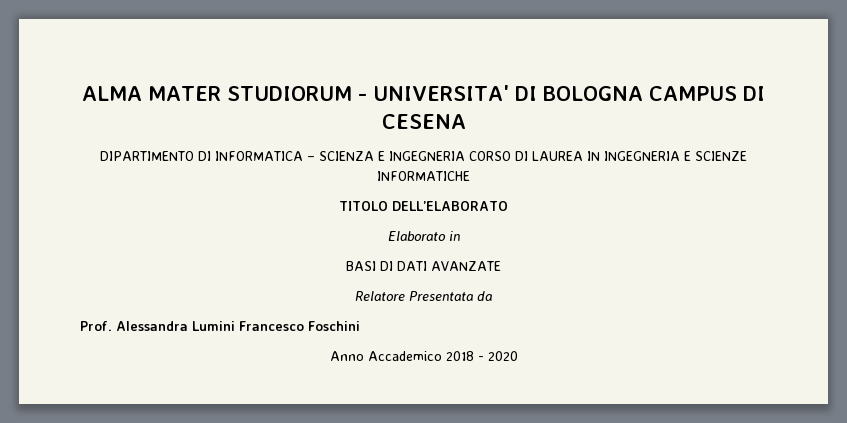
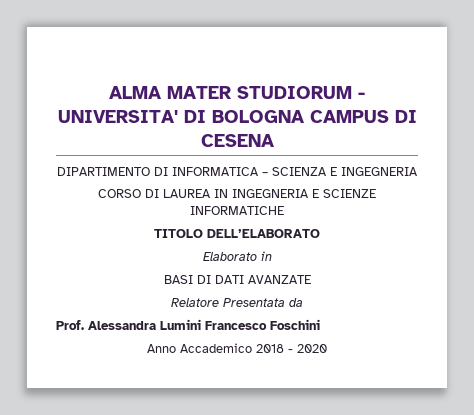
- DIPARTIMENTO DI INFORMATICA – SCIENZA E INGEGNERIA CORSO DI LAUREA IN INGEGNERIA E SCIENZE INFORMATICHE
+ DIPARTIMENTO DI INFORMATICA – SCIENZA E INGEGNERIA
+ CORSO DI LAUREA IN INGEGNERIA E SCIENZE INFORMATICHE

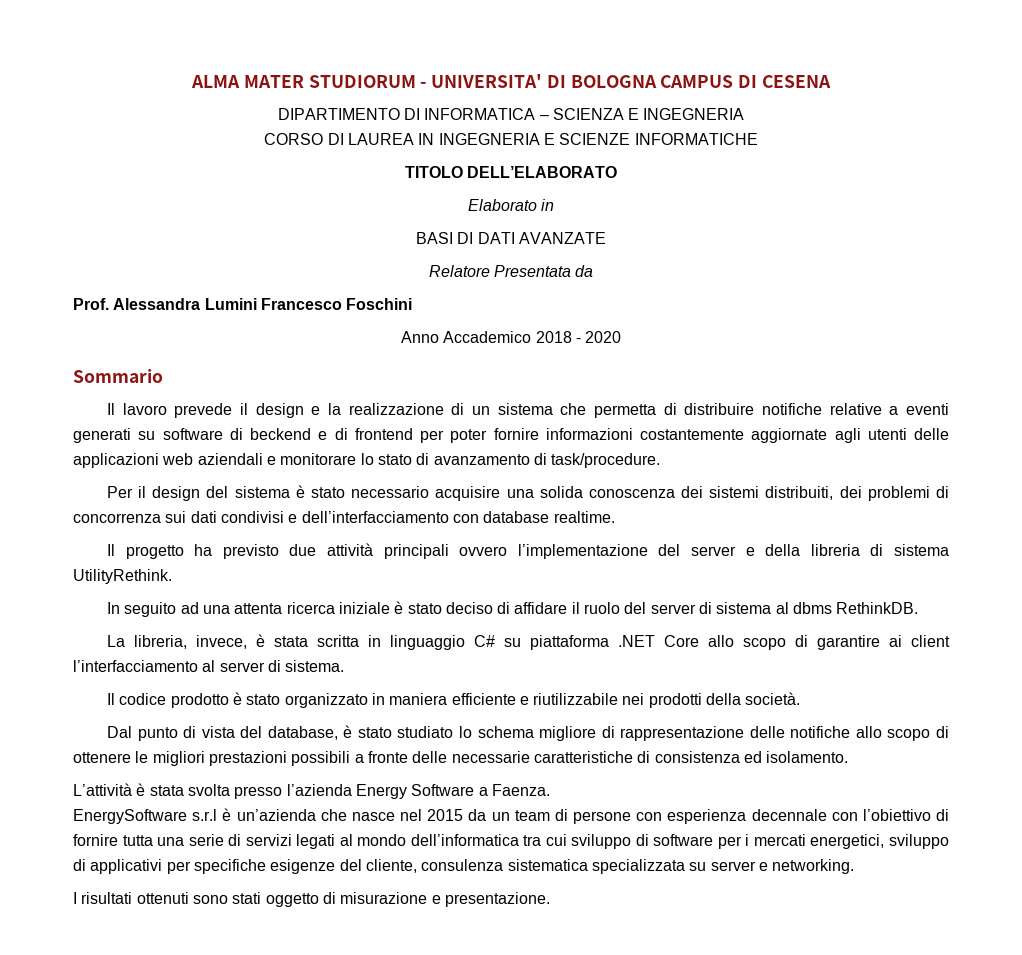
+ Sommario
+ Il lavoro prevede il design e la realizzazione di un sistema che permetta di distribuire notifiche relative a eventi generati su software di beckend e di frontend per poter fornire informazioni costantemente aggiornate agli utenti delle applicazioni web aziendali e monitorare lo stato di avanzamento di task/procedure.
+ Per il design del sistema è stato necessario acquisire una solida conoscenza dei sistemi distribuiti, dei problemi di concorrenza sui dati condivisi e dell’interfacciamento con database realtime.
+ Il progetto ha previsto due attività principali ovvero l’implementazione del server e della libreria di sistema UtilityRethink.
+ In seguito ad una attenta ricerca iniziale è stato deciso di affidare il ruolo del server di sistema al dbms RethinkDB.
+ La libreria, invece, è stata scritta in linguaggio C# su piattaforma .NET Core allo scopo di garantire ai client l’interfacciamento al server di sistema.
+ Il codice prodotto è stato organizzato in maniera efficiente e riutilizzabile nei prodotti della società.
+ Dal punto di vista del database, è stato studiato lo schema migliore di rappresentazione delle notifiche allo scopo di ottenere le migliori prestazioni possibili a fronte delle necessarie caratteristiche di consistenza ed isolamento.
+ L’attività è stata svolta presso l’azienda Energy Software a Faenza.
+ EnergySoftware s.r.l è un’azienda che nasce nel 2015 da un team di persone con esperienza decennale con l’obiettivo di fornire tutta una serie di servizi legati al mondo dell’informatica tra cui sviluppo di software per i mercati energetici, sviluppo di applicativi per specifiche esigenze del cliente, consulenza sistematica specializzata su server e networking.
+ I risultati ottenuti sono stati oggetto di misurazione e presentazione.

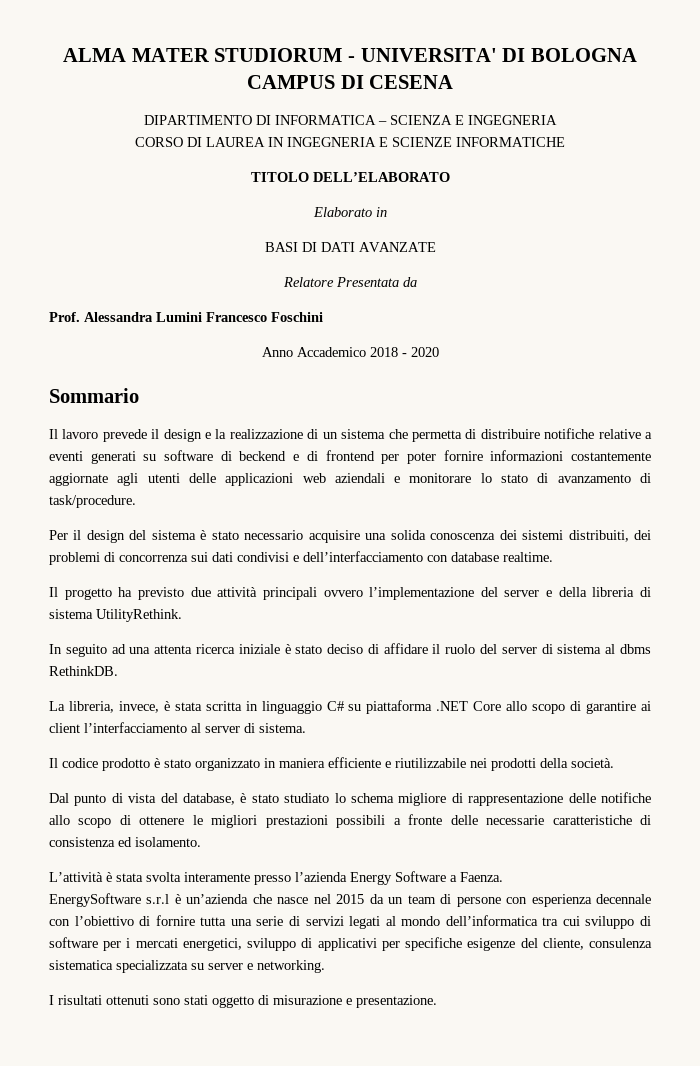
- L’attività è stata svolta presso l’azienda Energy Software a Faenza.
+ L’attività è stata svolta interamente presso l’azienda Energy Software a Faenza.

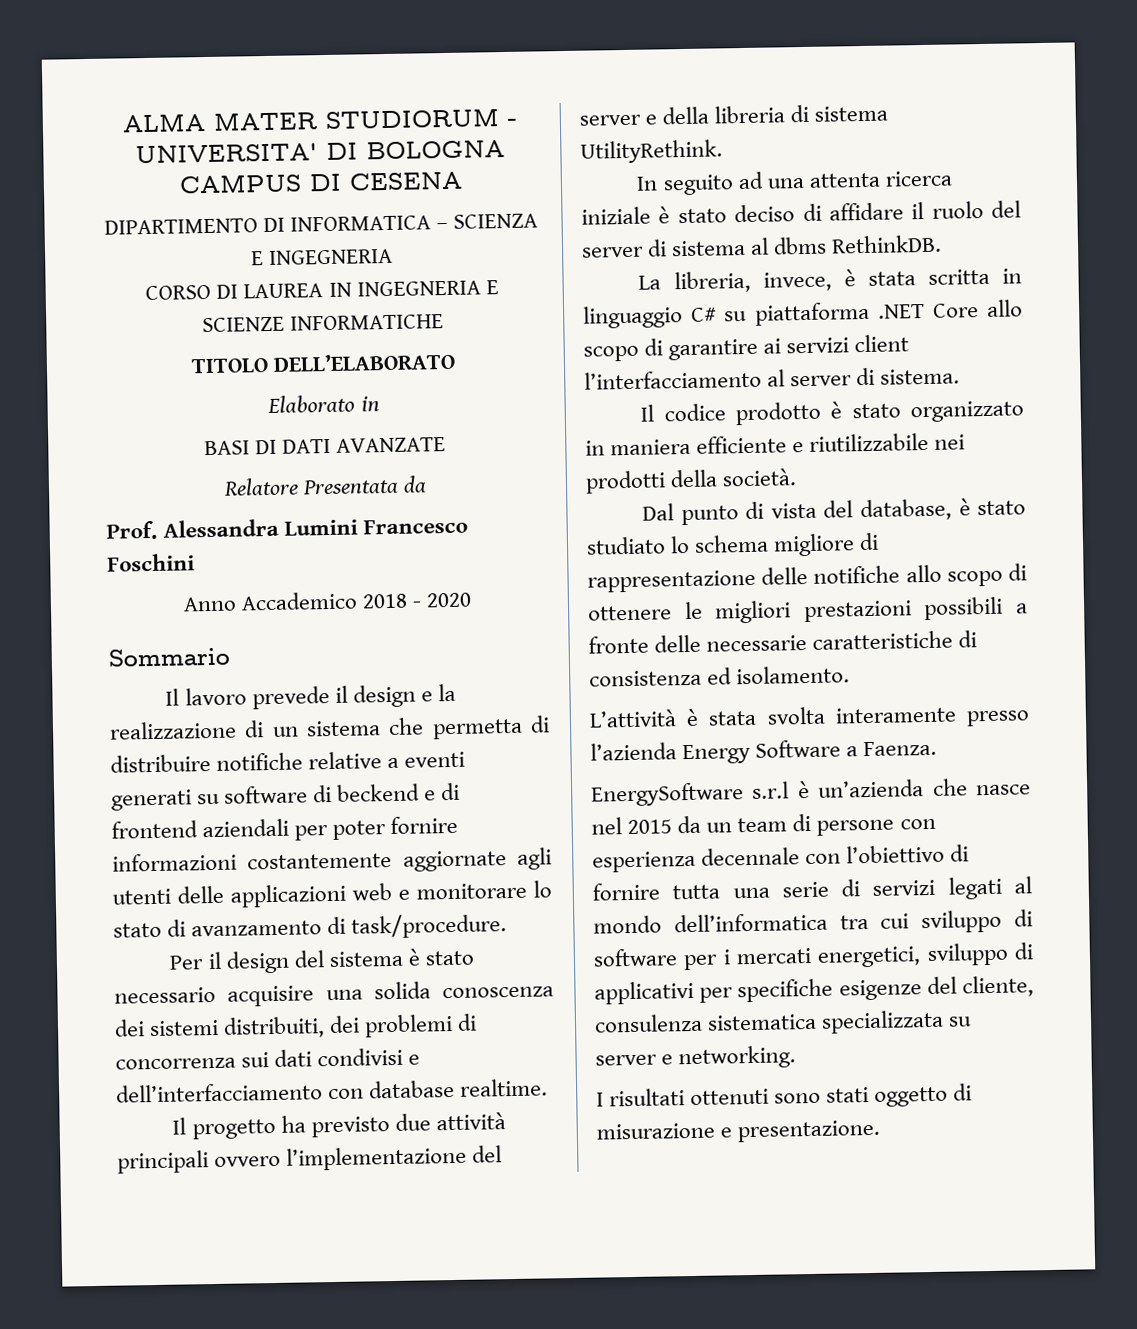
- Il lavoro prevede il design e la realizzazione di un sistema che permetta di distribuire notifiche relative a eventi generati su software di beckend e di frontend per poter fornire informazioni costantemente aggiornate agli utenti delle applicazioni web aziendali e monitorare lo stato di avanzamento di task/procedure.
+ Il lavoro prevede il design e la realizzazione di un sistema che permetta di distribuire notifiche relative a eventi generati su software di beckend e di frontend aziendali per poter fornire informazioni costantemente aggiornate agli utenti delle applicazioni web e monitorare lo stato di avanzamento di task/procedure.
- La libreria, invece, è stata scritta in linguaggio C# su piattaforma .NET Core allo scopo di garantire ai client l’interfacciamento al server di sistema.
+ La libreria, invece, è stata scritta in linguaggio C# su piattaforma .NET Core allo scopo di garantire ai servizi client l’interfacciamento al server di sistema.

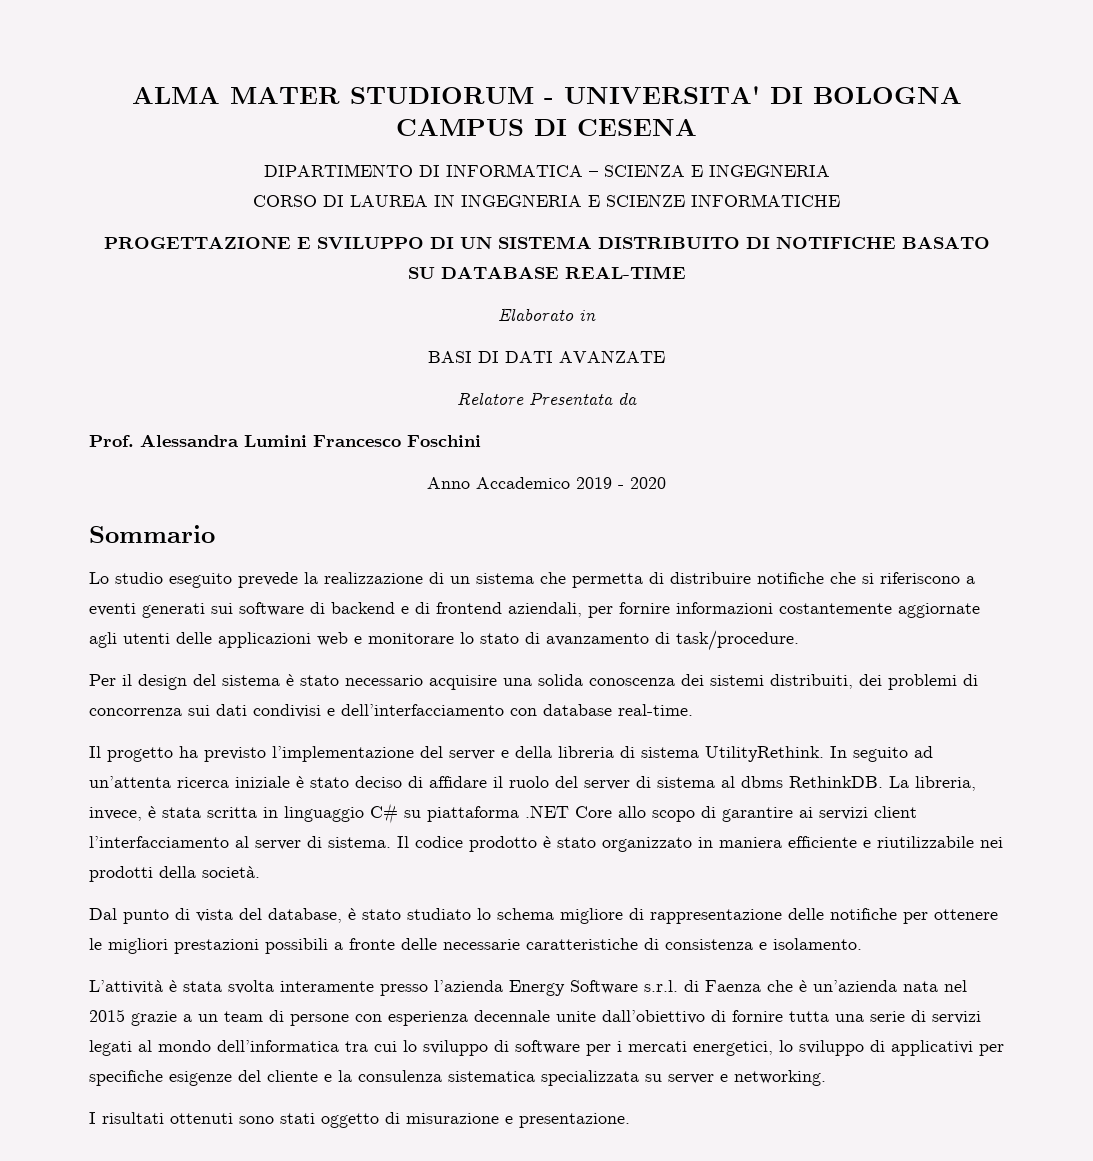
- TITOLO DELL’ELABORATO
+ PROGETTAZIONE E SVILUPPO DI UN SISTEMA DISTRIBUITO DI NOTIFICHE BASATO SU DATABASE REAL-TIME
- Anno Accademico 2018 - 2020
+ Anno Accademico 2019 - 2020
- Il lavoro prevede il design e la realizzazione di un sistema che permetta di distribuire notifiche relative a eventi generati su software di beckend e di frontend aziendali per poter fornire informazioni costantemente aggiornate agli utenti delle applicazioni web e monitorare lo stato di avanzamento di task/procedure.
+ Lo studio eseguito prevede la realizzazione di un sistema che permetta di distribuire notifiche che si riferiscono a eventi generati sui software di backend e di frontend aziendali, per fornire informazioni costantemente aggiornate agli utenti delle applicazioni web e monitorare lo stato di avanzamento di task/procedure.
- Per il design del sistema è stato necessario acquisire una solida conoscenza dei sistemi distribuiti, dei problemi di concorrenza sui dati condivisi e dell’interfacciamento con database realtime.
+ Per il design del sistema è stato necessario acquisire una solida conoscenza dei sistemi distribuiti, dei problemi di concorrenza sui dati condivisi e dell’interfacciamento con database real-time.
- Il progetto ha previsto due attività principali ovvero l’implementazione del server e della libreria di sistema UtilityRethink.
- In seguito ad una attenta ricerca iniziale è stato deciso di affidare il ruolo del server di sistema al dbms RethinkDB.
- La libreria, invece, è stata scritta in linguaggio C# su piattaforma .NET Core allo scopo di garantire ai servizi client l’interfacciamento al server di sistema.
- Il codice prodotto è stato organizzato in maniera efficiente e riutilizzabile nei prodotti della società.
+ Il progetto ha previsto l’implementazione del server e della libreria di sistema UtilityRethink. In seguito ad un’attenta ricerca iniziale è stato deciso di affidare il ruolo del server di sistema al dbms RethinkDB. La libreria, invece, è stata scritta in linguaggio C# su piattaforma .NET Core allo scopo di garantire ai servizi client l’interfacciamento al server di sistema. Il codice prodotto è stato organizzato in maniera efficiente e riutilizzabile nei prodotti della società.
- Dal punto di vista del database, è stato studiato lo schema migliore di rappresentazione delle notifiche allo scopo di ottenere le migliori prestazioni possibili a fronte delle necessarie caratteristiche di consistenza ed isolamento.
+ Dal punto di vista del database, è stato studiato lo schema migliore di rappresentazione delle notifiche per ottenere le migliori prestazioni possibili a fronte delle necessarie caratteristiche di consistenza e isolamento.
- L’attività è stata svolta interamente presso l’azienda Energy Software a Faenza.
- EnergySoftware s.r.l è un’azienda che nasce nel 2015 da un team di persone con esperienza decennale con l’obiettivo di fornire tutta una serie di servizi legati al mondo dell’informatica tra cui sviluppo di software per i mercati energetici, sviluppo di applicativi per specifiche esigenze del cliente, consulenza sistematica specializzata su server e networking.
+ L’attività è stata svolta interamente presso l’azienda Energy Software s.r.l. di Faenza che è un’azienda nata nel 2015 grazie a un team di persone con esperienza decennale unite dall’obiettivo di fornire tutta una serie di servizi legati al mondo dell’informatica tra cui lo sviluppo di software per i mercati energetici, lo sviluppo di applicativi per specifiche esigenze del cliente e la consulenza sistematica specializzata su server e networking.

